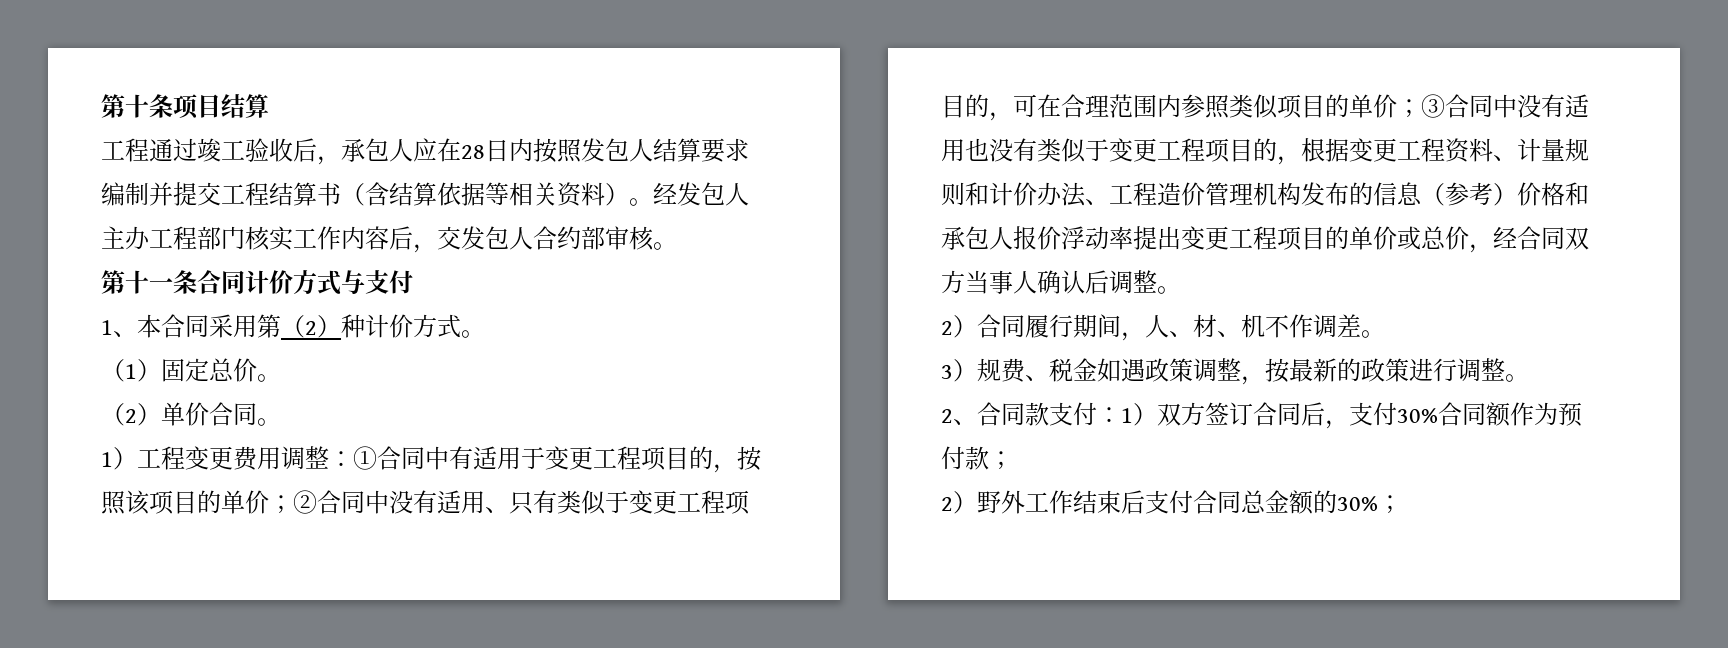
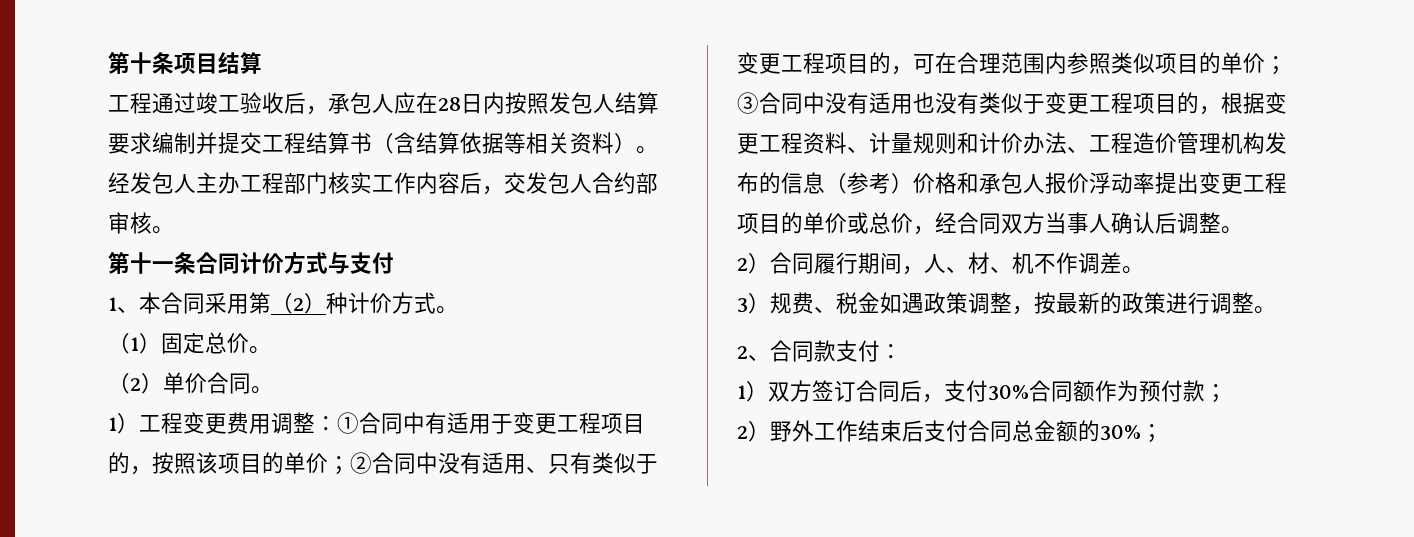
- 2、合同款支付：1）双方签订合同后，支付30%合同额作为预付款；
+ 2、合同款支付：
+ 1）双方签订合同后，支付30%合同额作为预付款；

